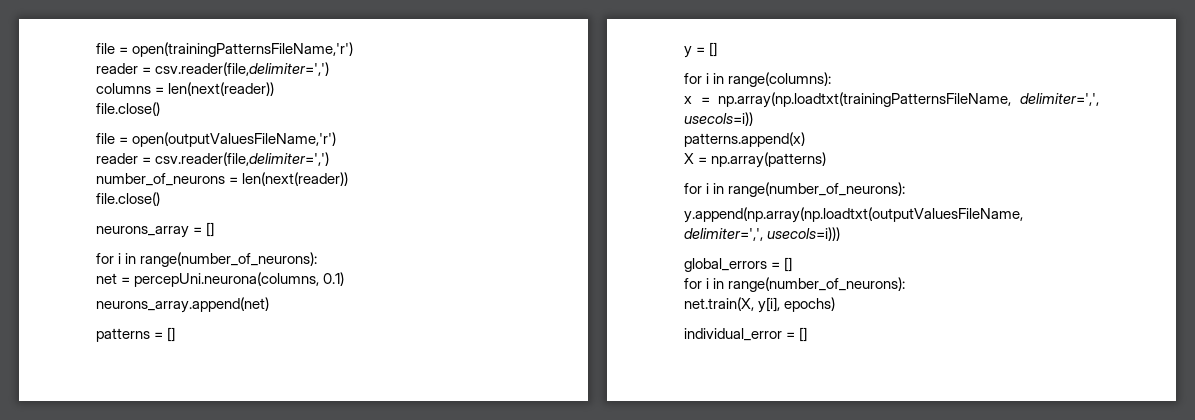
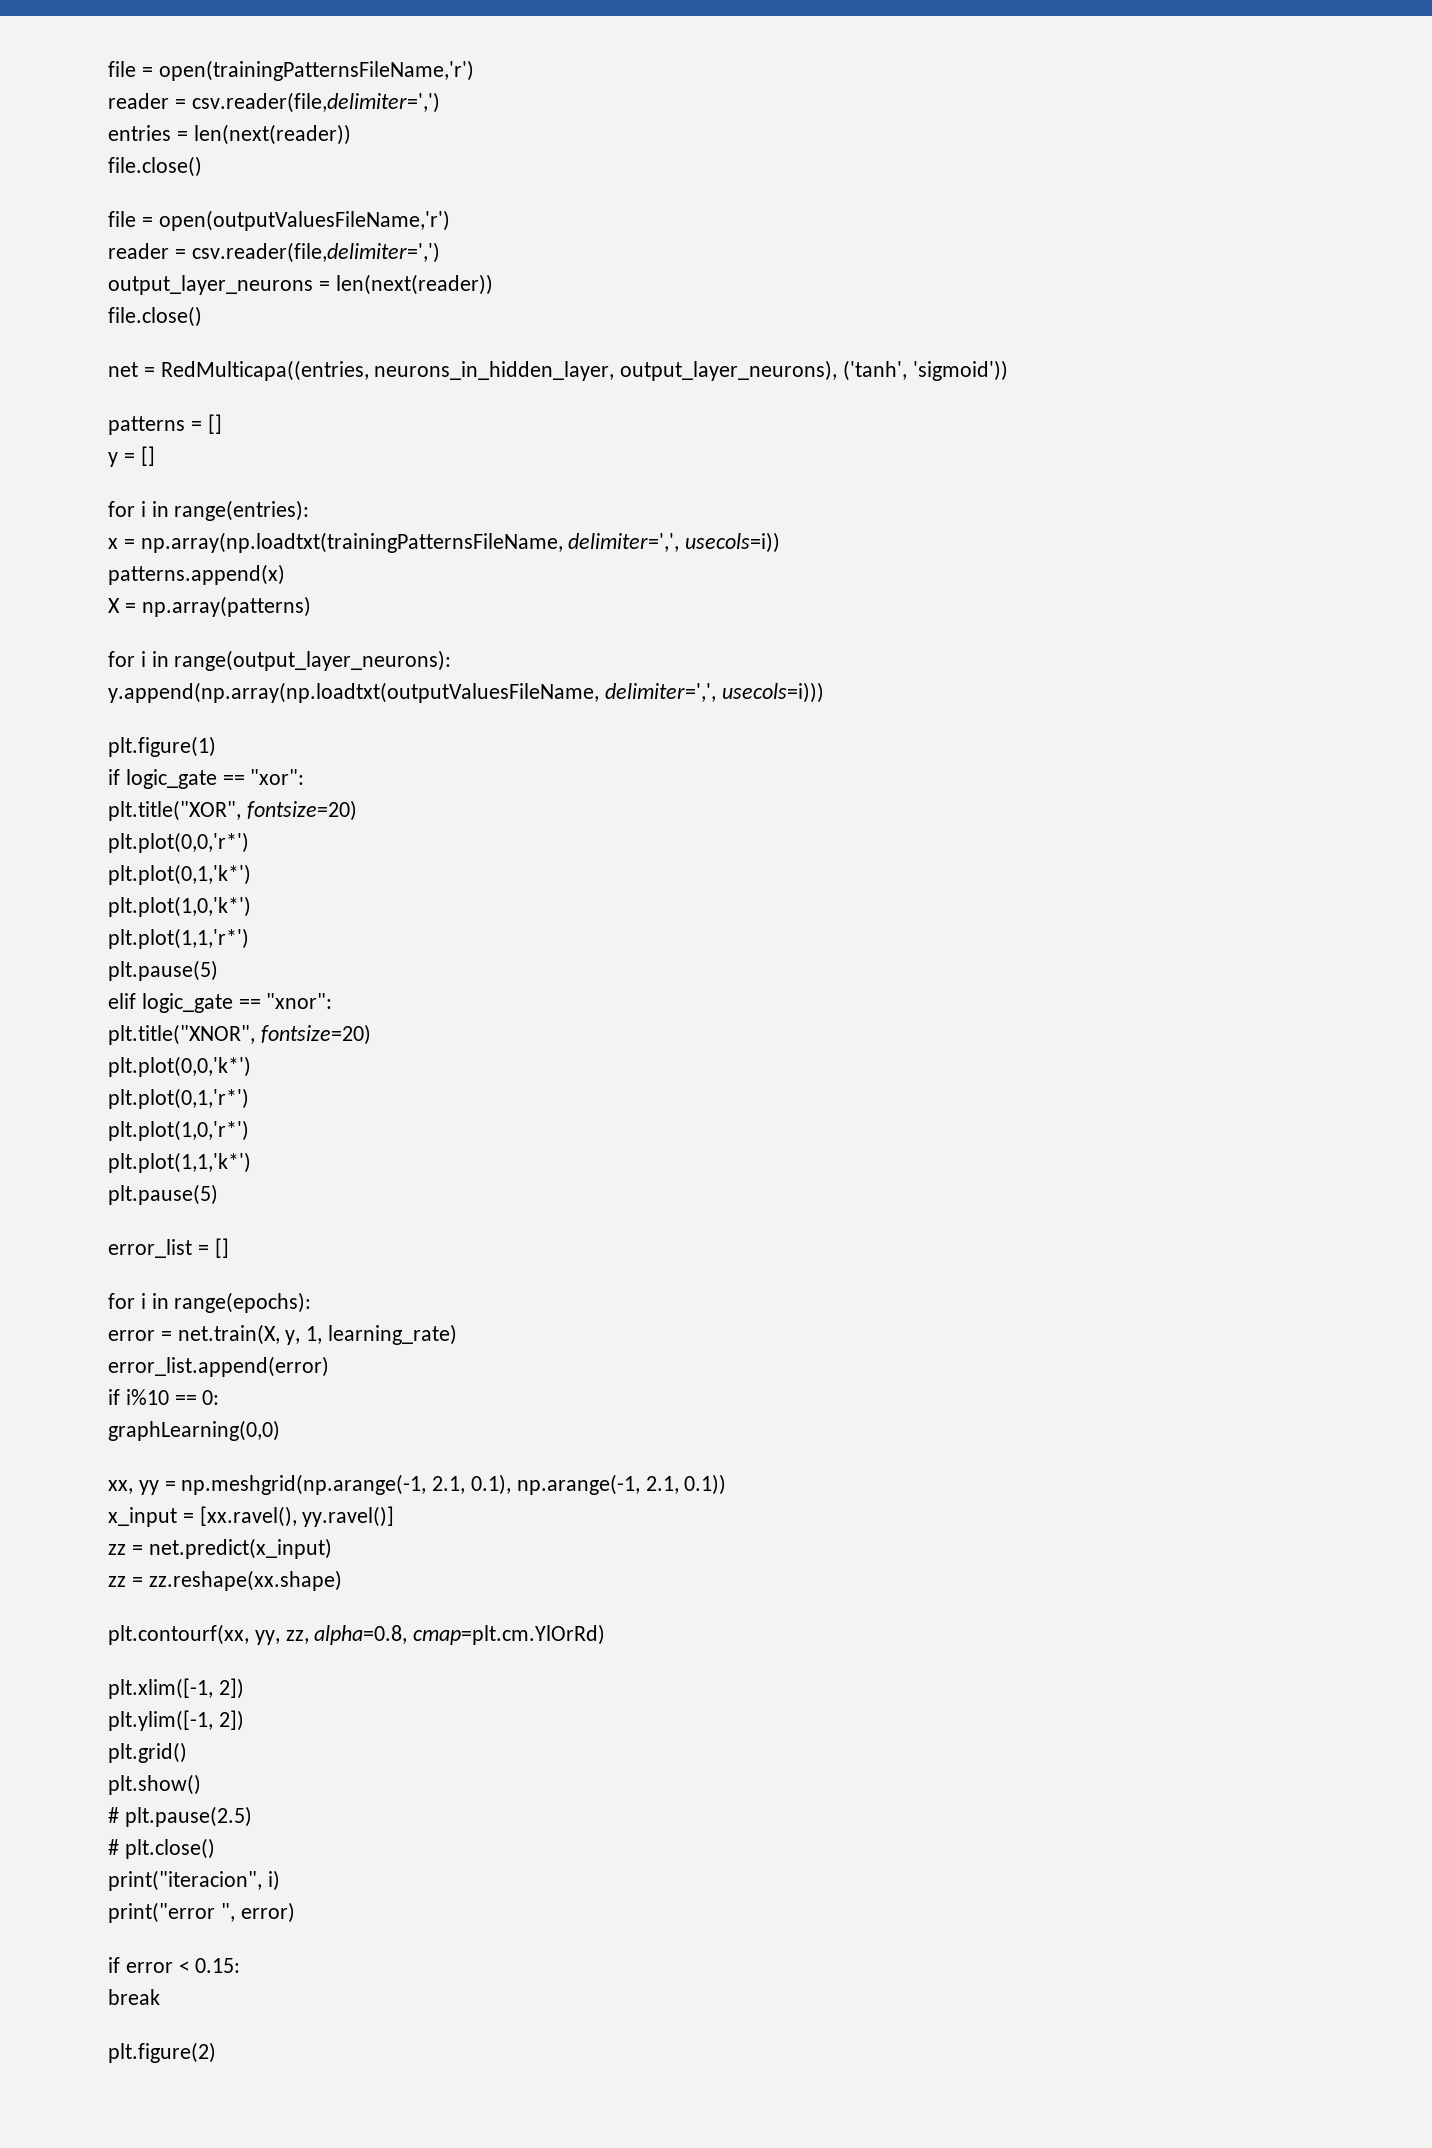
- columns = len(next(reader))
+ entries = len(next(reader))
- number_of_neurons = len(next(reader))
+ output_layer_neurons = len(next(reader))
  file.close()
- neurons_array = []
- for i in range(number_of_neurons):
- net = percepUni.neurona(columns, 0.1)
- neurons_array.append(net)
+ net = RedMulticapa((entries, neurons_in_hidden_layer, output_layer_neurons), ('tanh', 'sigmoid'))
- for i in range(columns):
+ for i in range(entries):
  X = np.array(patterns)
- for i in range(number_of_neurons):
+ for i in range(output_layer_neurons):
- global_errors = []
- for i in range(number_of_neurons):
- net.train(X, y[i], epochs)
- individual_error = []
+ plt.figure(1)
+ if logic_gate == "xor":
+ plt.title("XOR", fontsize=20)
+ plt.plot(0,0,'r*')
+ plt.plot(0,1,'k*')
+ plt.plot(1,0,'k*')
+ plt.plot(1,1,'r*')
+ plt.pause(5)
+ elif logic_gate == "xnor":
+ plt.title("XNOR", fontsize=20)
+ plt.plot(0,0,'k*')
+ plt.plot(0,1,'r*')
+ plt.plot(1,0,'r*')
+ plt.plot(1,1,'k*')
+ plt.pause(5)
+ error_list = []
+ for i in range(epochs):
+ error = net.train(X, y, 1, learning_rate)
+ error_list.append(error)
+ if i%10 == 0:
+ graphLearning(0,0)
+ xx, yy = np.meshgrid(np.arange(-1, 2.1, 0.1), np.arange(-1, 2.1, 0.1))
+ x_input = [xx.ravel(), yy.ravel()]
+ zz = net.predict(x_input)
+ zz = zz.reshape(xx.shape)
+ plt.contourf(xx, yy, zz, alpha=0.8, cmap=plt.cm.YlOrRd)
+ plt.xlim([-1, 2])
+ plt.ylim([-1, 2])
+ plt.grid()
+ plt.show()
+ # plt.pause(2.5)
+ # plt.close()
+ print("iteracion", i)
+ print("error ", error)
+ if error < 0.15:
+ break
+ plt.figure(2)

